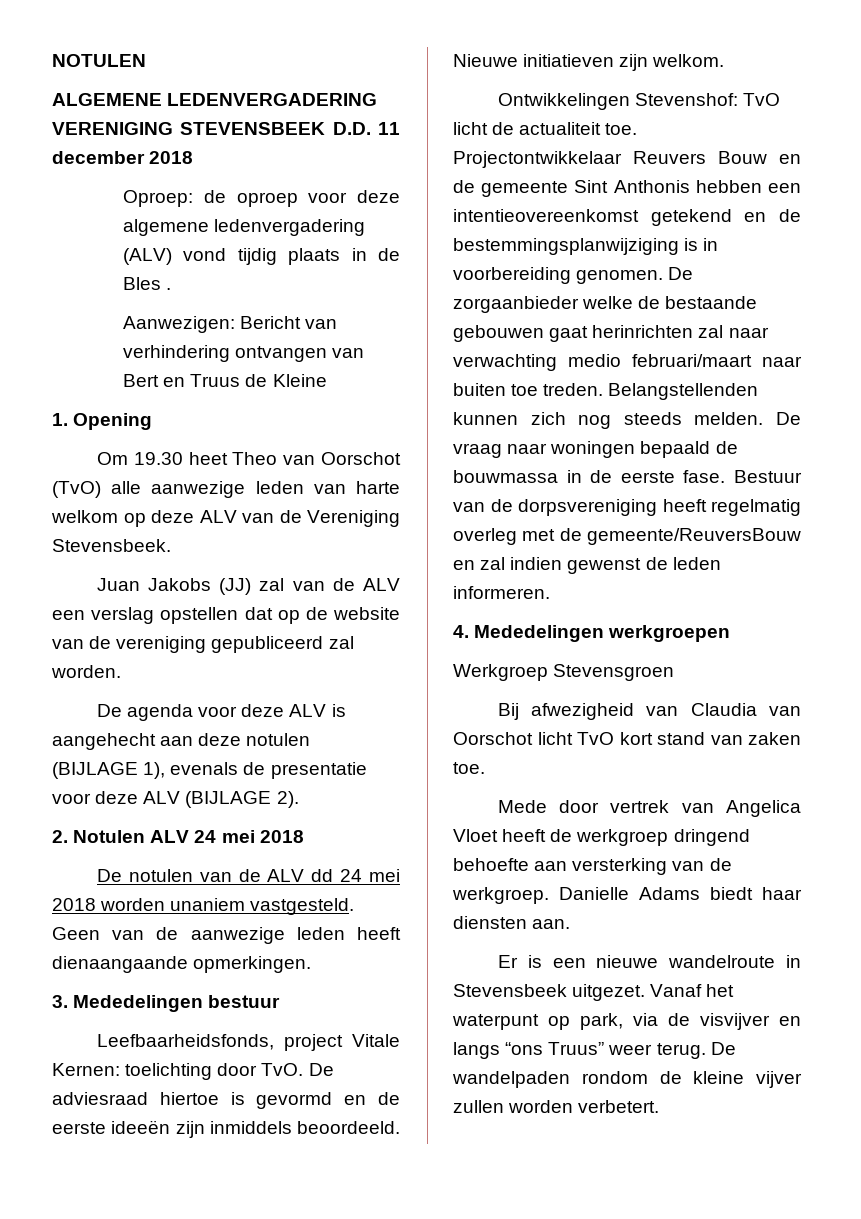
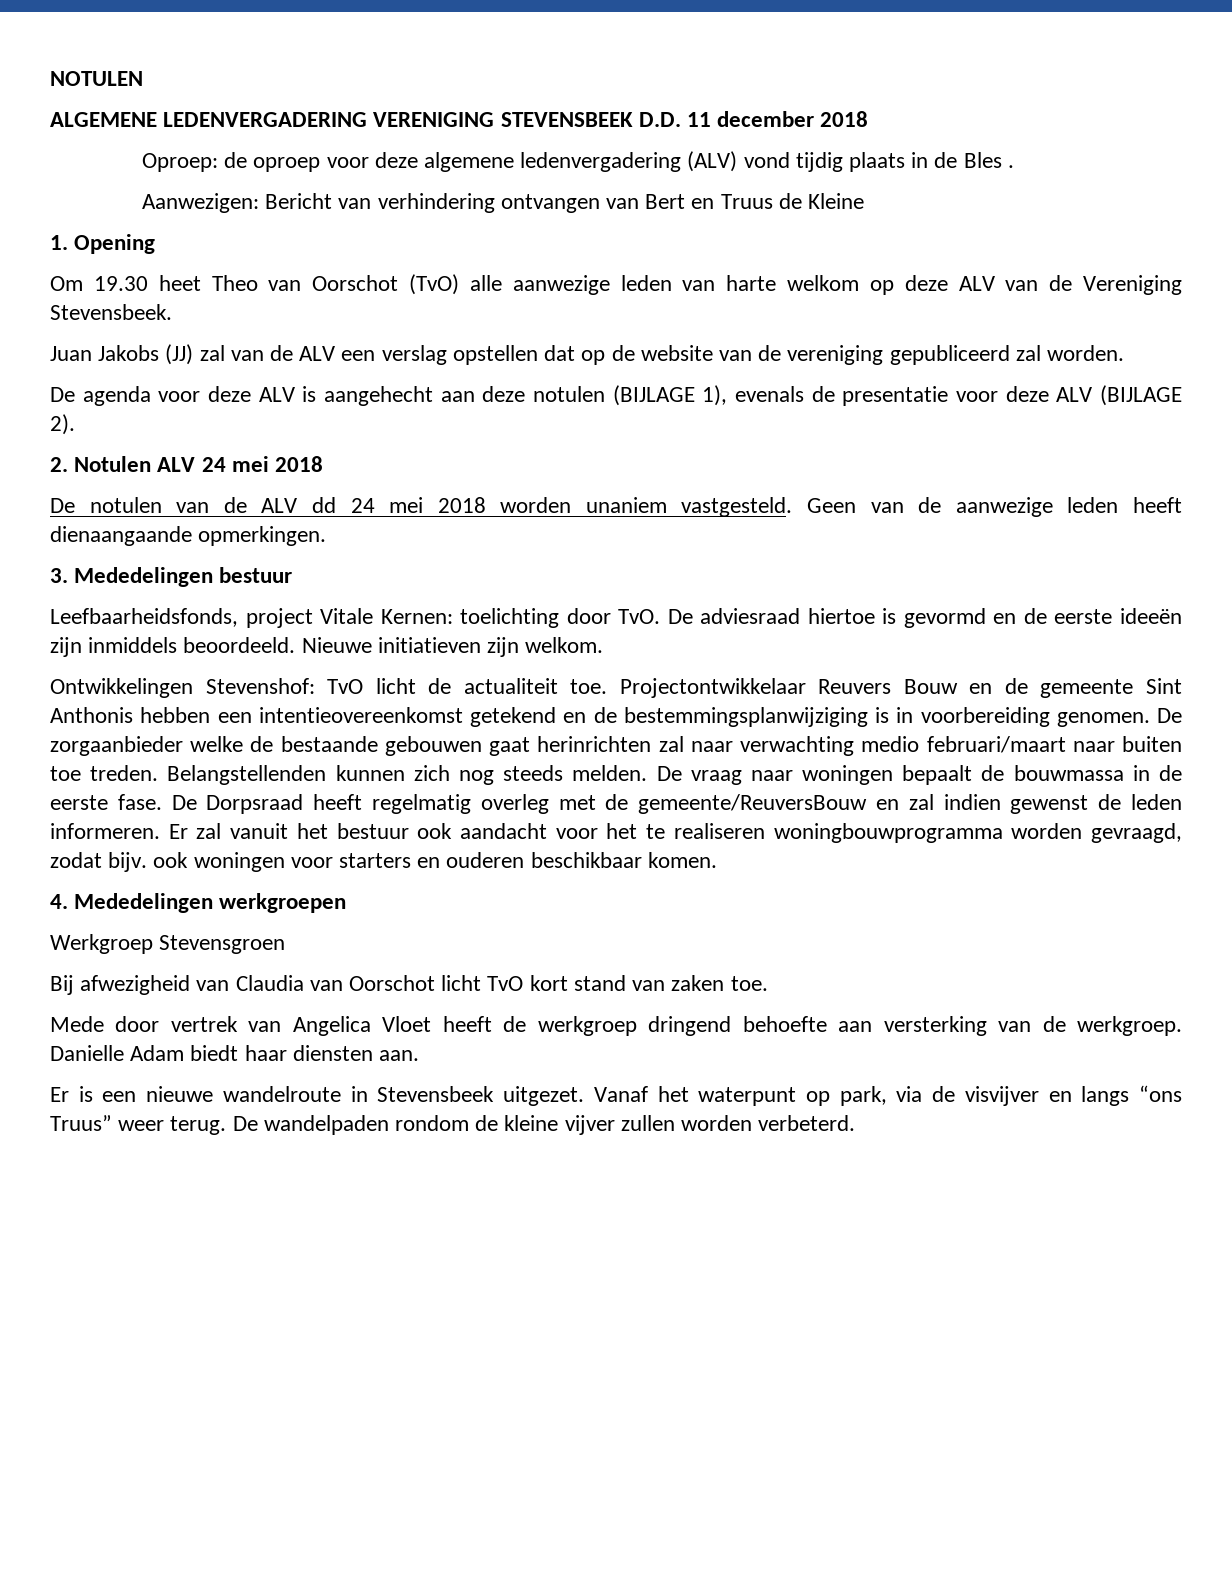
- De vraag naar woningen bepaald de bouwmassa in de eerste fase.
+ De vraag naar woningen bepaalt de bouwmassa in de eerste fase.
- Bestuur van de dorpsvereniging heeft regelmatig overleg met de gemeente/ReuversBouw en zal indien gewenst de leden informeren.
+ De Dorpsraad heeft regelmatig overleg met de gemeente/ReuversBouw en zal indien gewenst de leden informeren. Er zal vanuit het bestuur ook aandacht voor het te realiseren woningbouwprogramma worden gevraagd, zodat bijv. ook woningen voor starters en ouderen beschikbaar komen.
- Danielle Adams biedt haar diensten aan.
+ Danielle Adam biedt haar diensten aan.
- De wandelpaden rondom de kleine vijver zullen worden verbetert.
+ De wandelpaden rondom de kleine vijver zullen worden verbeterd.

